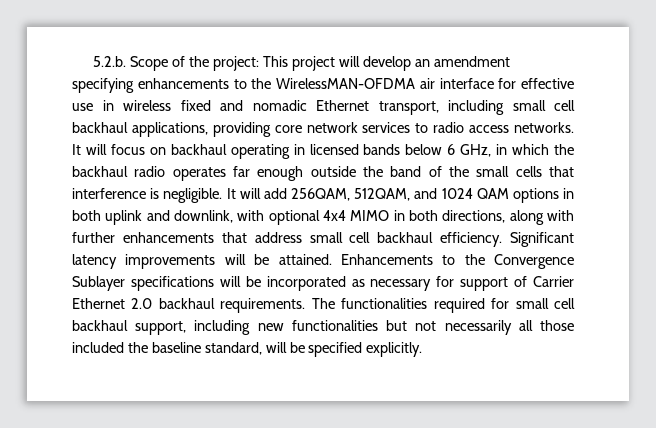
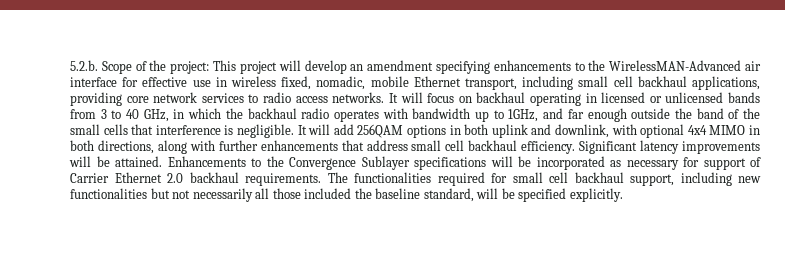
- 5.2.b. Scope of the project: This project will develop an amendment specifying enhancements to the WirelessMAN-OFDMA air interface for effective use in wireless fixed and nomadic Ethernet transport, including small cell backhaul applications, providing core network services to radio access networks.
+ 5.2.b. Scope of the project: This project will develop an amendment specifying enhancements to the WirelessMAN-Advanced air interface for effective use in wireless fixed, nomadic, mobile Ethernet transport, including small cell backhaul applications, providing core network services to radio access networks.
- It will focus on backhaul operating in licensed bands below 6 GHz, in which the backhaul radio operates far enough outside the band of the small cells that interference is negligible.
+ It will focus on backhaul operating in licensed or unlicensed bands from 3 to 40 GHz, in which the backhaul radio operates with bandwidth up to 1GHz, and far enough outside the band of the small cells that interference is negligible.
- It will add 256QAM, 512QAM, and 1024 QAM options in both uplink and downlink, with optional 4x4 MIMO in both directions, along with further enhancements that address small cell backhaul efficiency.
+ It will add 256QAM options in both uplink and downlink, with optional 4x4 MIMO in both directions, along with further enhancements that address small cell backhaul efficiency.

